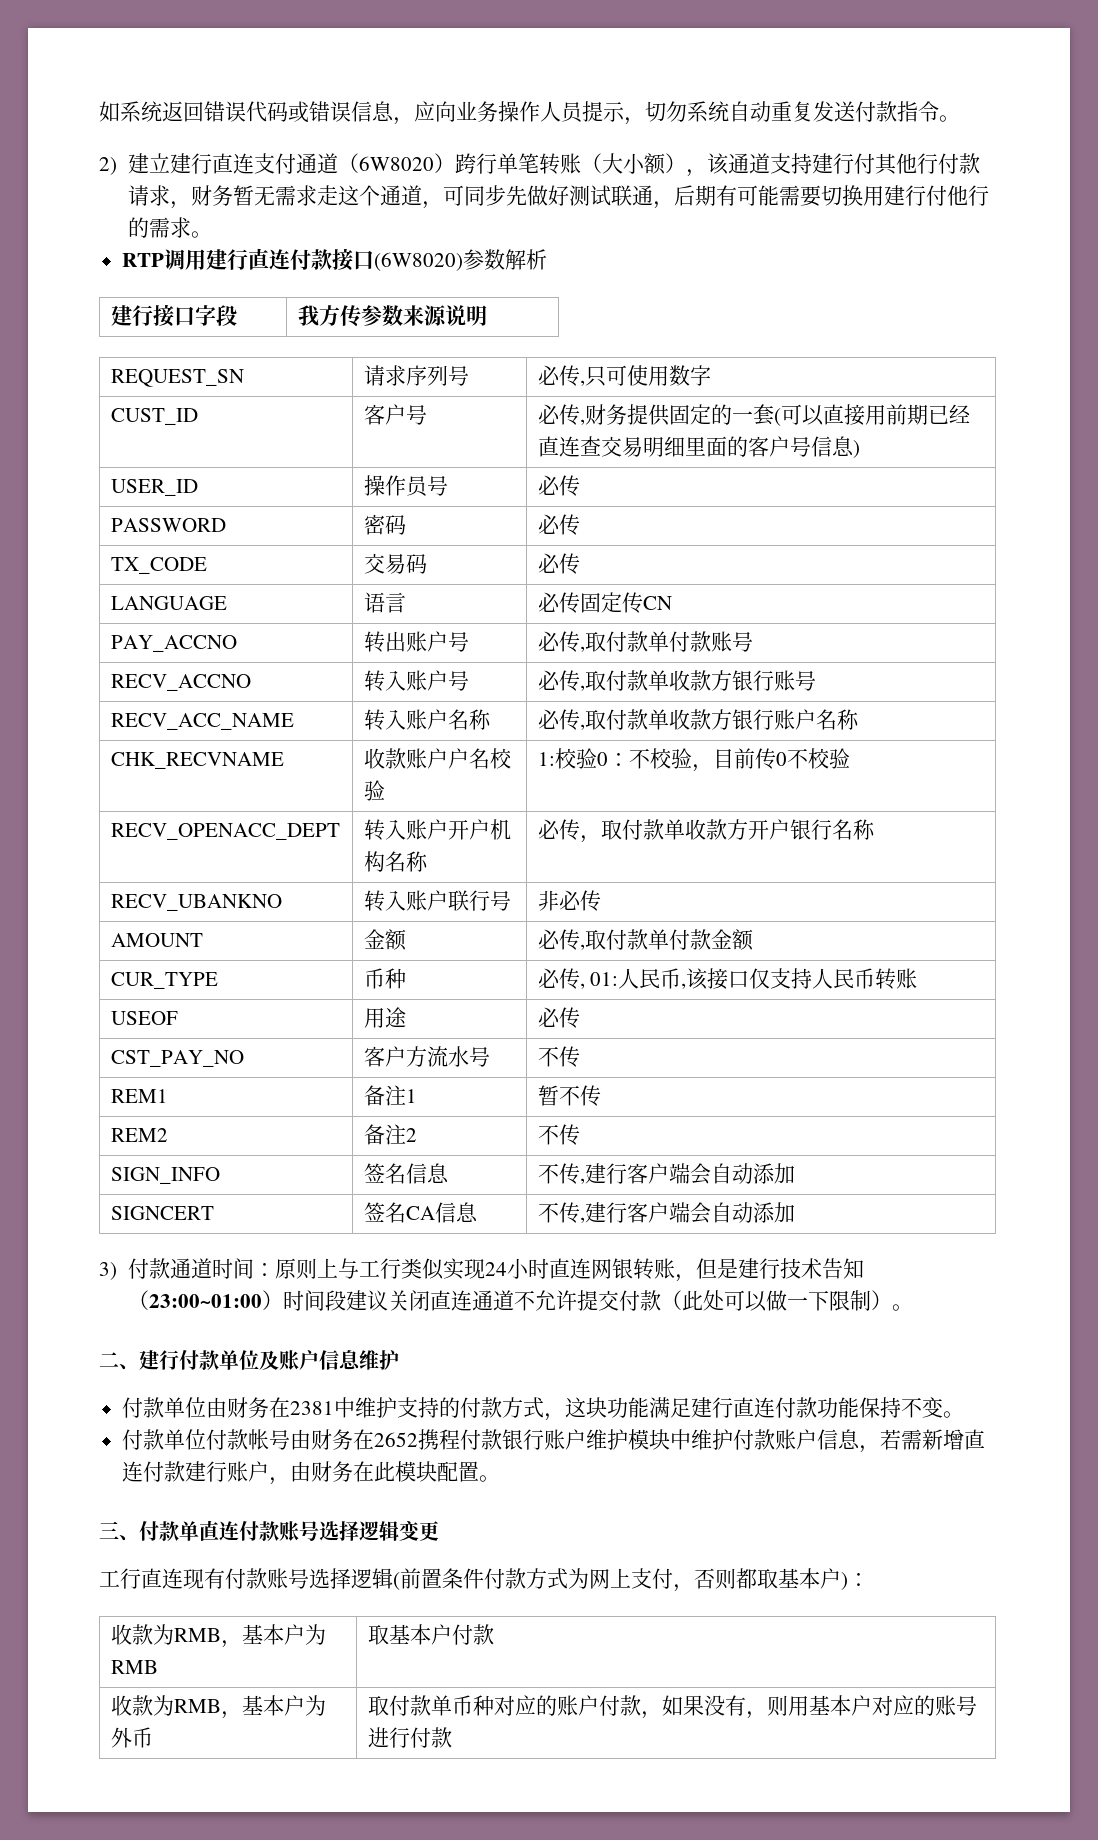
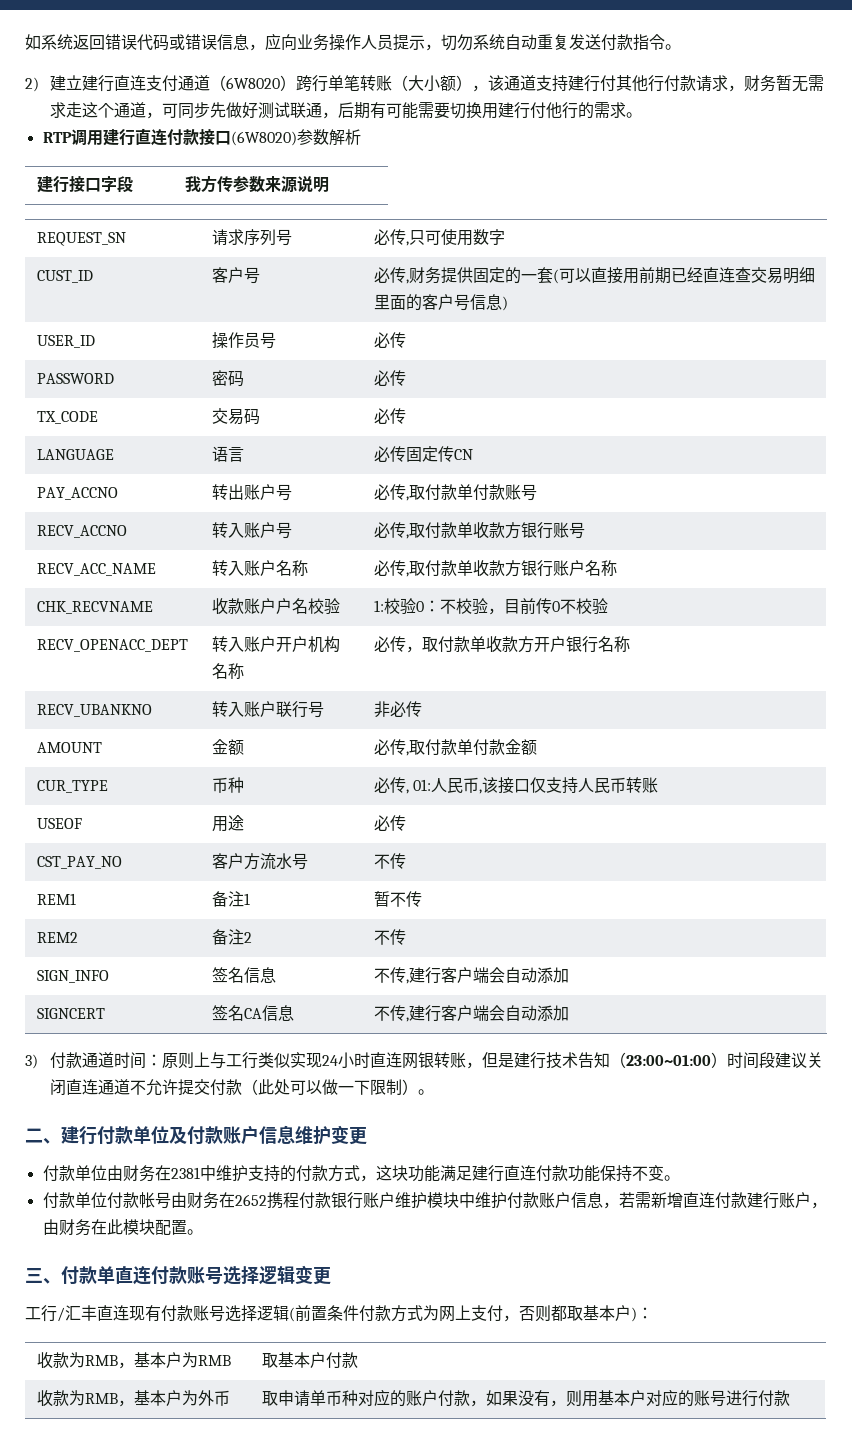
- 二、建行付款单位及账户信息维护
+ 二、建行付款单位及付款账户信息维护变更
- 工行直连现有付款账号选择逻辑(前置条件付款方式为网上支付，否则都取基本户)：
+ 工行/汇丰直连现有付款账号选择逻辑(前置条件付款方式为网上支付，否则都取基本户)：
- 收款为RMB，基本户为外币 | 取付款单币种对应的账户付款，如果没有，则用基本户对应的账号进行付款
+ 收款为RMB，基本户为外币 | 取申请单币种对应的账户付款，如果没有，则用基本户对应的账号进行付款

